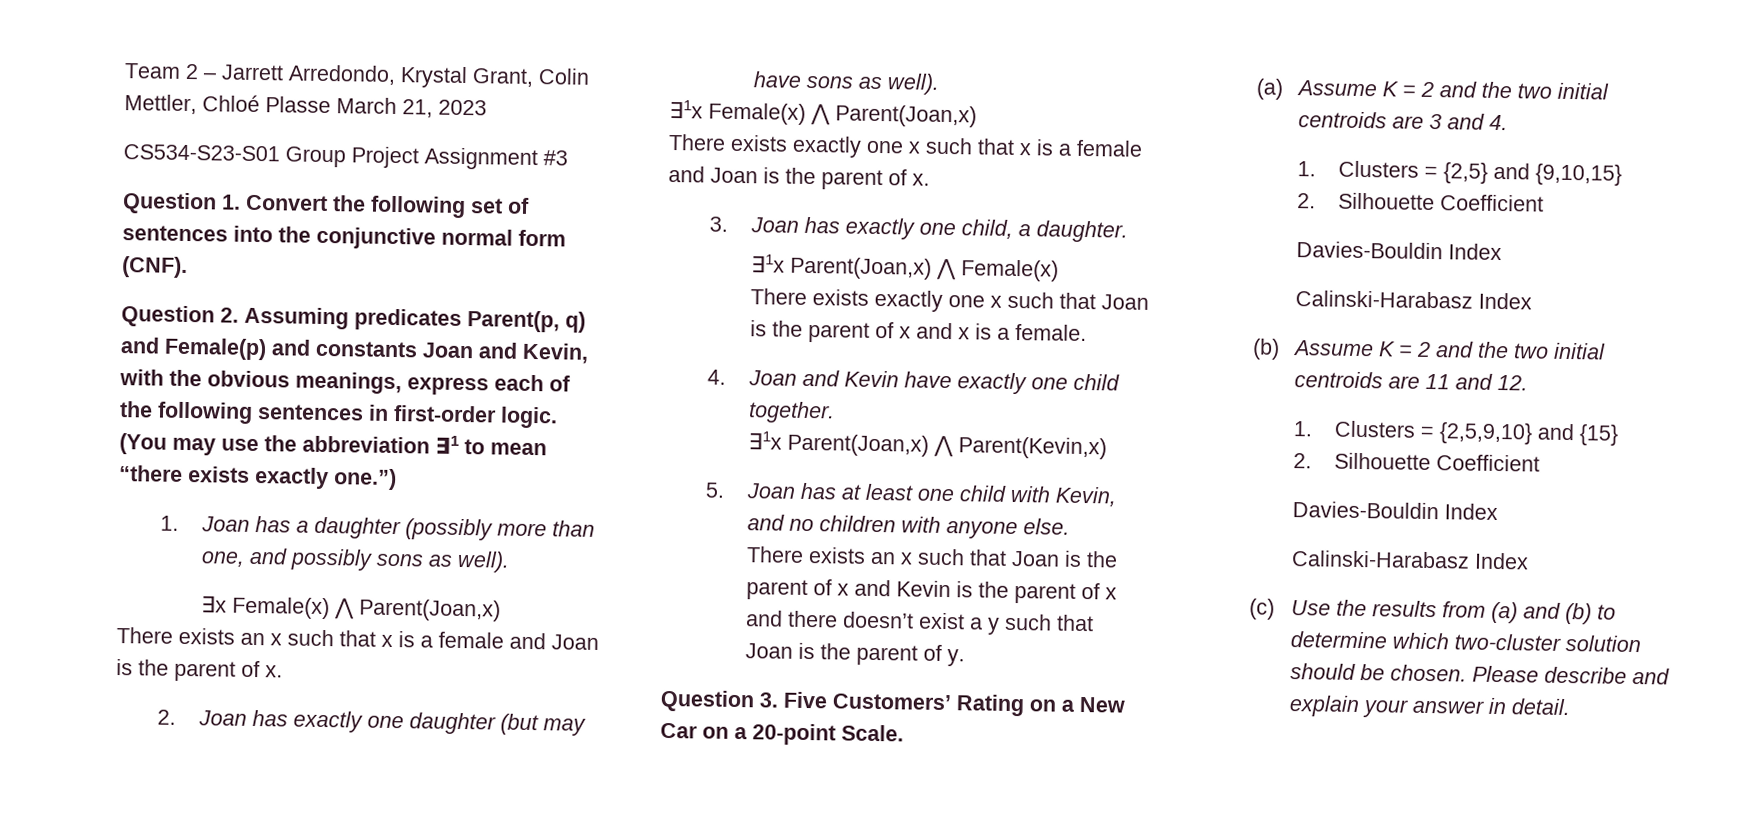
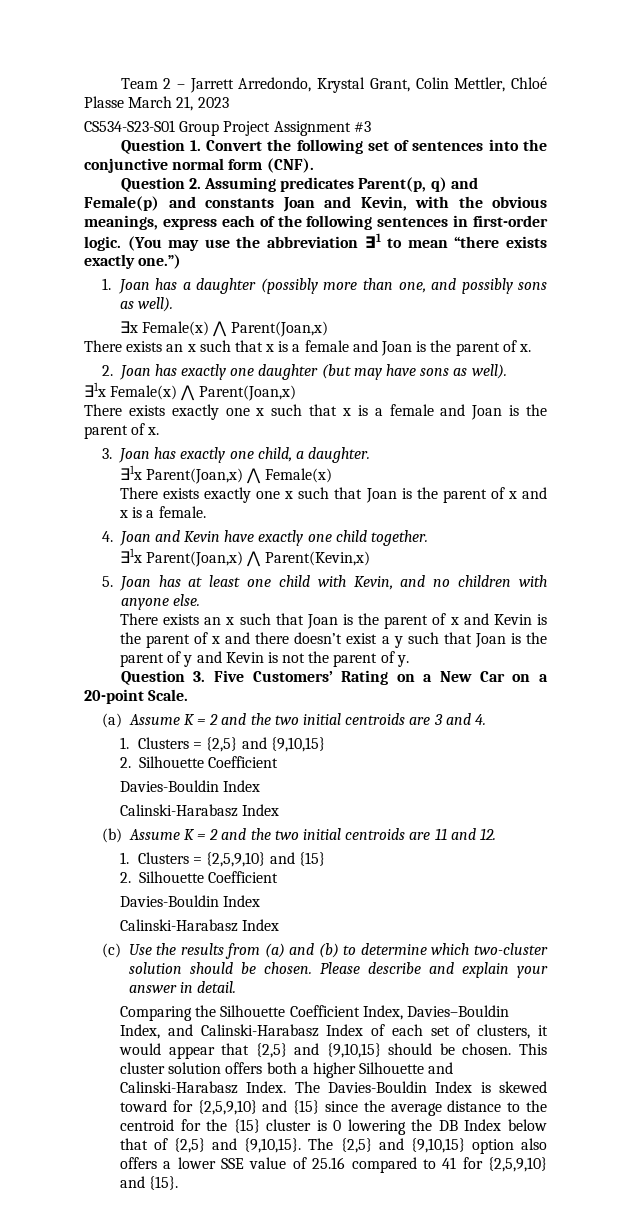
- There exists an x such that Joan is the parent of x and Kevin is the parent of x and there doesn’t exist a y such that Joan is the parent of y.
+ There exists an x such that Joan is the parent of x and Kevin is the parent of x and there doesn’t exist a y such that Joan is the parent of y and Kevin is not the parent of y.
+ Comparing the Silhouette Coefficient Index, Davies–Bouldin Index, and Calinski-Harabasz Index of each set of clusters, it would appear that {2,5} and {9,10,15} should be chosen. This cluster solution offers both a higher Silhouette and Calinski-Harabasz Index. The Davies-Bouldin Index is skewed toward for {2,5,9,10} and {15} since the average distance to the centroid for the {15} cluster is 0 lowering the DB Index below that of {2,5} and {9,10,15}. The {2,5} and {9,10,15} option also offers a lower SSE value of 25.16 compared to 41 for {2,5,9,10} and {15}.

